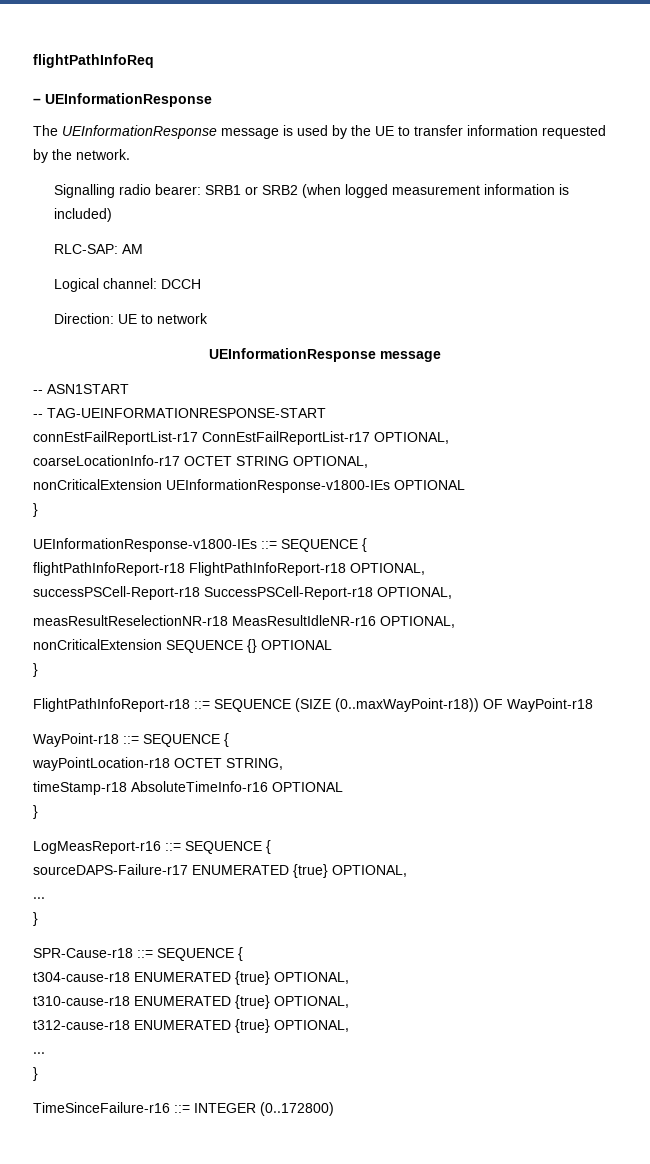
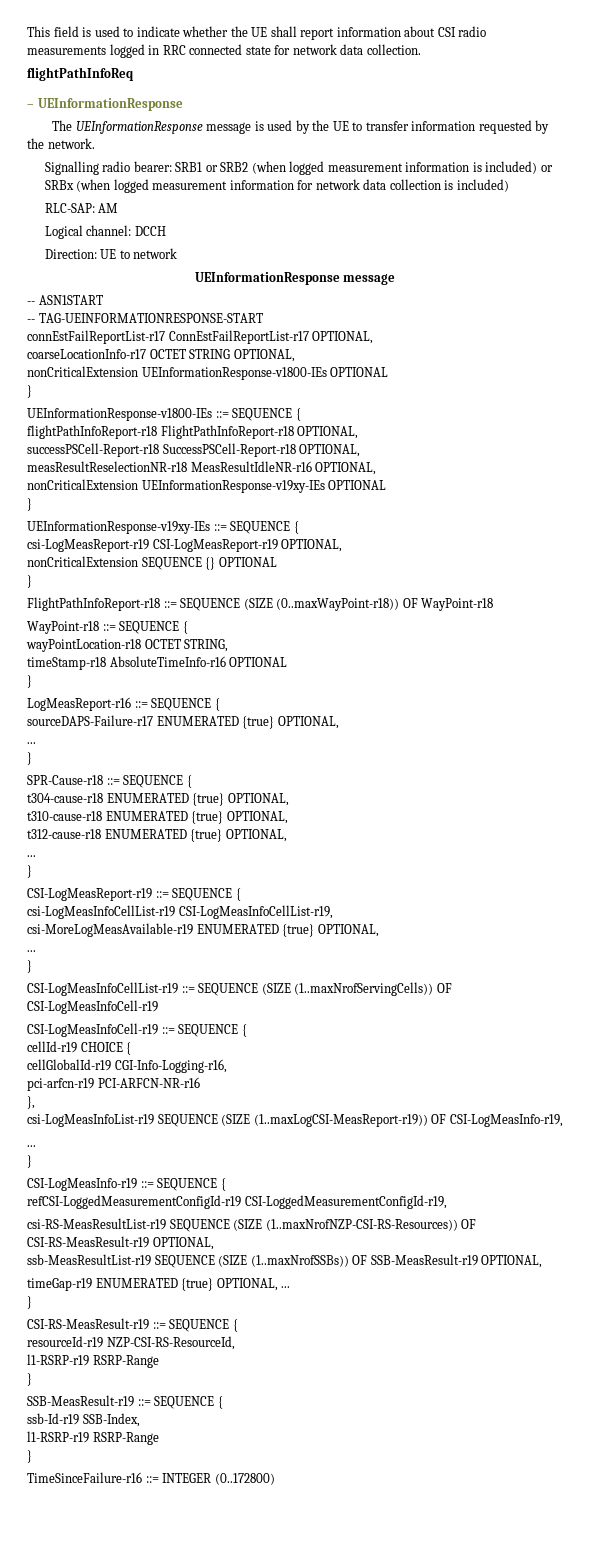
+ This field is used to indicate whether the UE shall report information about CSI radio measurements logged in RRC connected state for network data collection.
- Signalling radio bearer: SRB1 or SRB2 (when logged measurement information is included)
+ Signalling radio bearer: SRB1 or SRB2 (when logged measurement information is included) or SRBx (when logged measurement information for network data collection is included)
+ nonCriticalExtension UEInformationResponse-v19xy-IEs OPTIONAL
+ }
+ UEInformationResponse-v19xy-IEs ::= SEQUENCE {
+ csi-LogMeasReport-r19 CSI-LogMeasReport-r19 OPTIONAL,
+ CSI-LogMeasReport-r19 ::= SEQUENCE {
+ csi-LogMeasInfoCellList-r19 CSI-LogMeasInfoCellList-r19,
+ csi-MoreLogMeasAvailable-r19 ENUMERATED {true} OPTIONAL,
+ ...
+ }
+ CSI-LogMeasInfoCellList-r19 ::= SEQUENCE (SIZE (1..maxNrofServingCells)) OF CSI-LogMeasInfoCell-r19
+ CSI-LogMeasInfoCell-r19 ::= SEQUENCE {
+ cellId-r19 CHOICE {
+ cellGlobalId-r19 CGI-Info-Logging-r16,
+ pci-arfcn-r19 PCI-ARFCN-NR-r16
+ },
+ csi-LogMeasInfoList-r19 SEQUENCE (SIZE (1..maxLogCSI-MeasReport-r19)) OF CSI-LogMeasInfo-r19,
+ ...
+ }
+ CSI-LogMeasInfo-r19 ::= SEQUENCE {
+ refCSI-LoggedMeasurementConfigId-r19 CSI-LoggedMeasurementConfigId-r19,
+ csi-RS-MeasResultList-r19 SEQUENCE (SIZE (1..maxNrofNZP-CSI-RS-Resources)) OF CSI-RS-MeasResult-r19 OPTIONAL,
+ ssb-MeasResultList-r19 SEQUENCE (SIZE (1..maxNrofSSBs)) OF SSB-MeasResult-r19 OPTIONAL,
+ timeGap-r19 ENUMERATED {true} OPTIONAL, ...
+ }
+ CSI-RS-MeasResult-r19 ::= SEQUENCE {
+ resourceId-r19 NZP-CSI-RS-ResourceId,
+ l1-RSRP-r19 RSRP-Range
+ }
+ SSB-MeasResult-r19 ::= SEQUENCE {
+ ssb-Id-r19 SSB-Index,
+ l1-RSRP-r19 RSRP-Range
+ }

